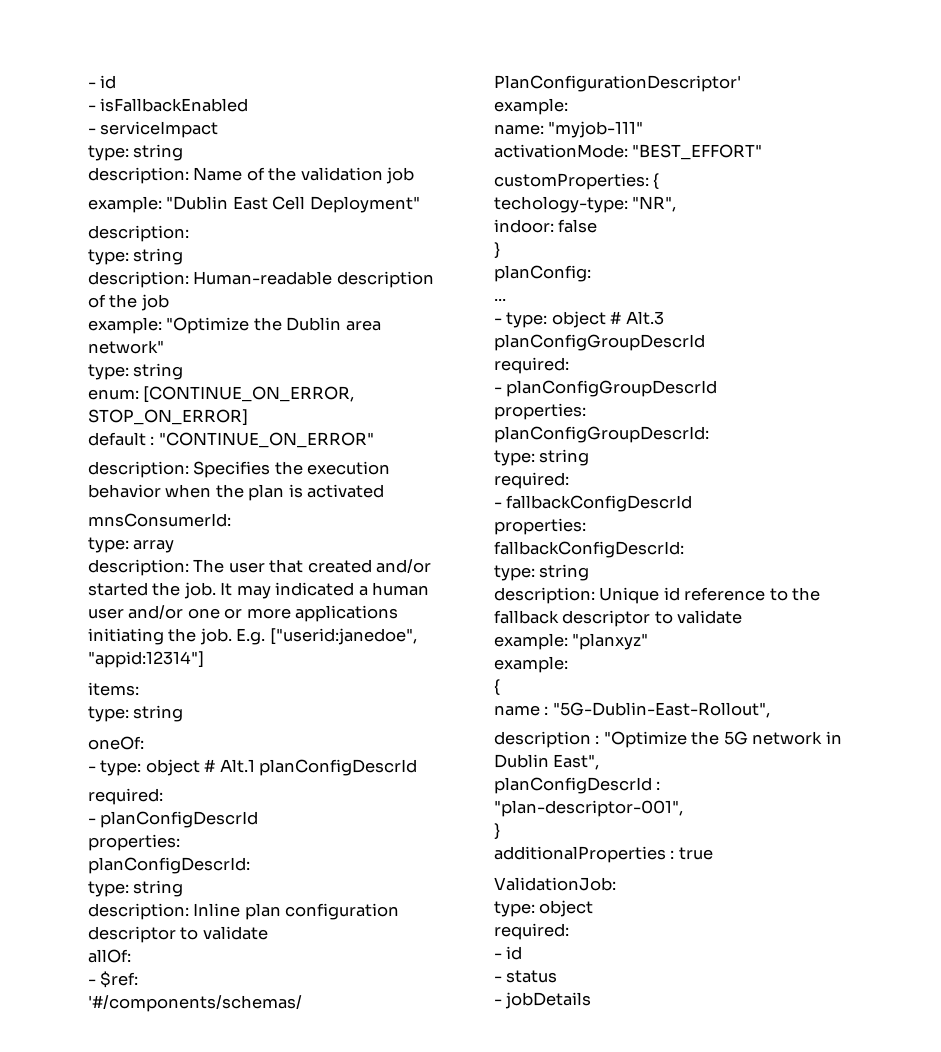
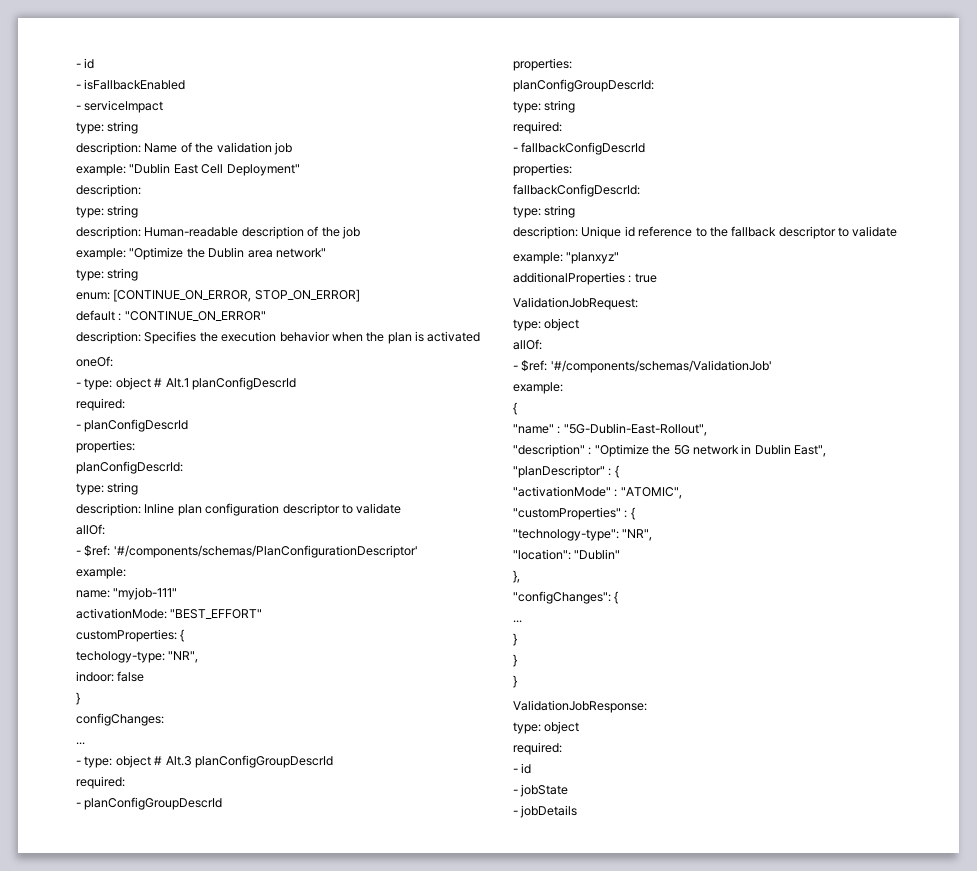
- mnsConsumerId:
- type: array
- description: The user that created and/or started the job. It may indicated a human user and/or one or more applications initiating the job. E.g. ["userid:janedoe", "appid:12314"]
- items:
- type: string
- planConfig:
+ configChanges:
+ additionalProperties : true
+ ValidationJobRequest:
+ type: object
+ allOf:
+ - $ref: '#/components/schemas/ValidationJob'
- name : "5G-Dublin-East-Rollout",
+ "name" : "5G-Dublin-East-Rollout",
- description : "Optimize the 5G network in Dublin East",
+ "description" : "Optimize the 5G network in Dublin East",
- planConfigDescrId : "plan-descriptor-001",
+ "planDescriptor" : {
+ "activationMode" : "ATOMIC",
+ "customProperties" : {
+ "technology-type": "NR",
+ "location": "Dublin"
+ },
+ "configChanges": {
+ ...
  }
- additionalProperties : true
- ValidationJob:
+ }
+ }
+ ValidationJobResponse:
- - status
+ - jobState

